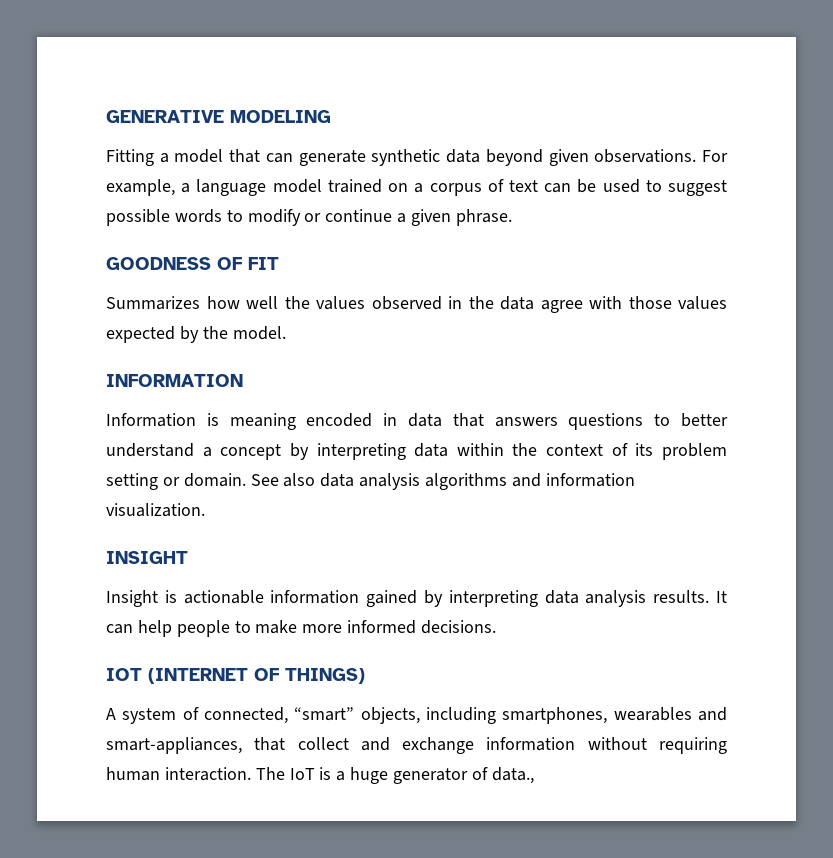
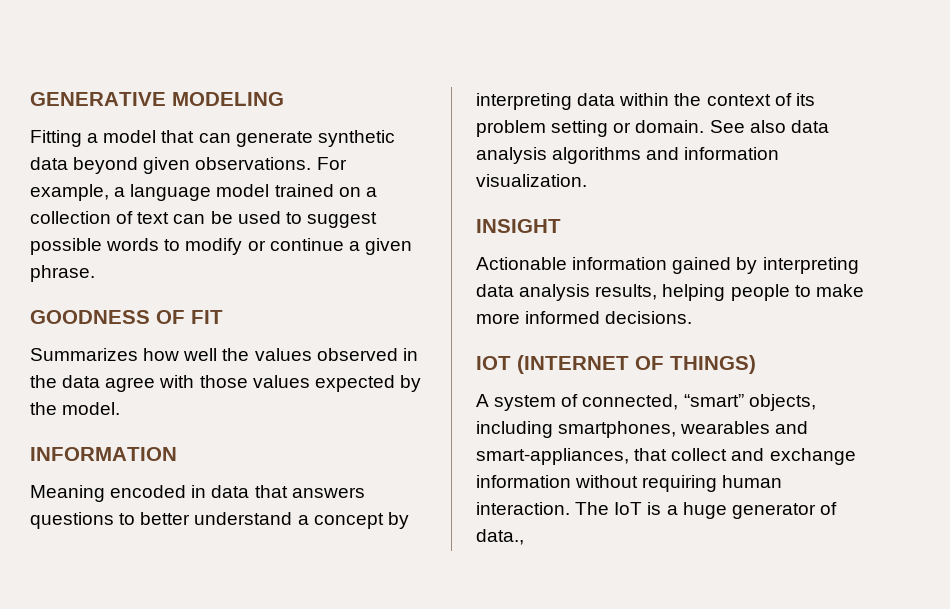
- For example, a language model trained on a corpus of text can be used to suggest possible words to modify or continue a given phrase.
+ For example, a language model trained on a collection of text can be used to suggest possible words to modify or continue a given phrase.
- Information is meaning encoded in data that answers questions to better understand a concept by interpreting data within the context of its problem setting or domain.
+ Meaning encoded in data that answers questions to better understand a concept by interpreting data within the context of its problem setting or domain.
- Insight is actionable information gained by interpreting data analysis results. It can help people to make more informed decisions.
+ Actionable information gained by interpreting data analysis results, helping people to make more informed decisions.

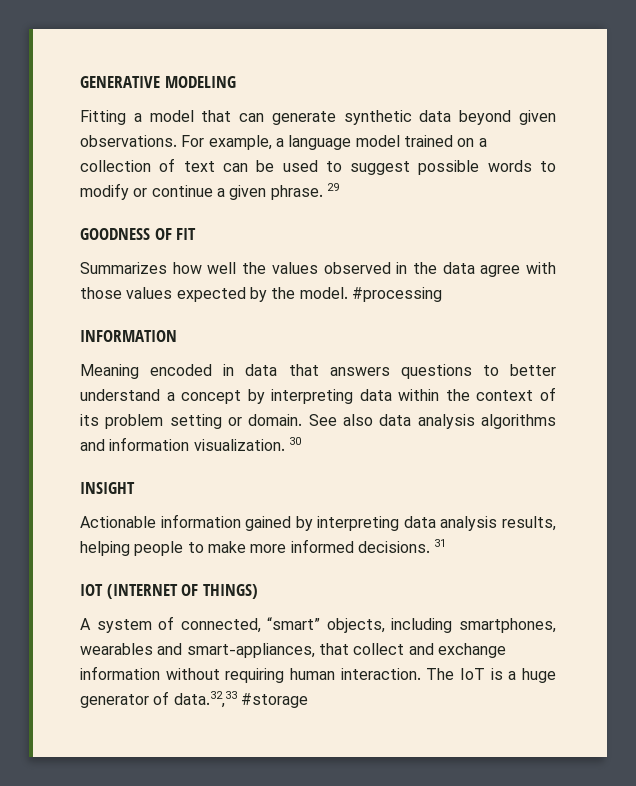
+ 29
+ #processing
+ 30
+ 31
- The IoT is a huge generator of data.,
+ The IoT is a huge generator of data.32,33 #storage

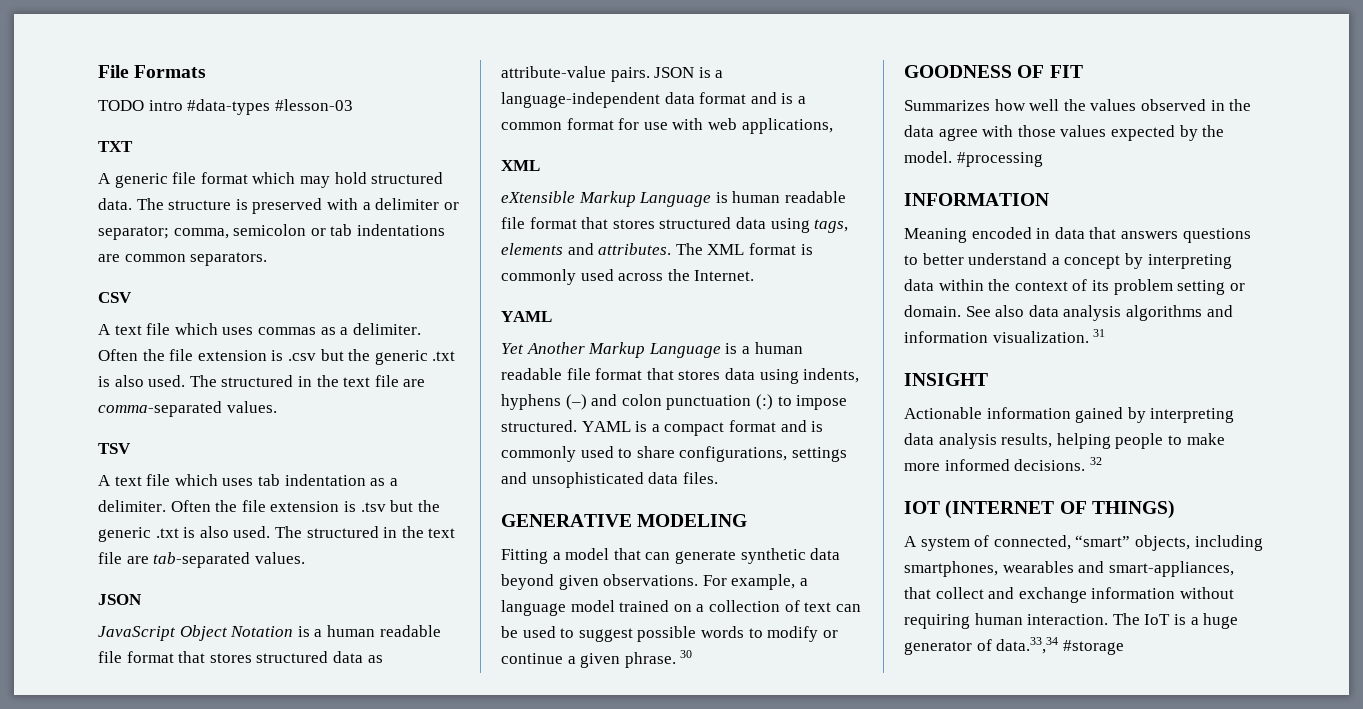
+ File Formats
+ TODO intro #data-types #lesson-03
+ TXT
+ A generic file format which may hold structured data. The structure is preserved with a delimiter or separator; comma, semicolon or tab indentations are common separators.
+ CSV
+ A text file which uses commas as a delimiter. Often the file extension is .csv but the generic .txt is also used. The structured in the text file are comma-separated values.
+ TSV
+ A text file which uses tab indentation as a delimiter. Often the file extension is .tsv but the generic .txt is also used. The structured in the text file are tab-separated values.
+ JSON
+ JavaScript Object Notation is a human readable file format that stores structured data as attribute-value pairs. JSON is a language-independent data format and is a common format for use with web applications,
+ XML
+ eXtensible Markup Language is human readable file format that stores structured data using tags, elements and attributes. The XML format is commonly used across the Internet.
+ YAML
+ Yet Another Markup Language is a human readable file format that stores data using indents, hyphens (–) and colon punctuation (:) to impose structured. YAML is a compact format and is commonly used to share configurations, settings and unsophisticated data files.
- 29
+ 30
- 30
+ 31
- 31
+ 32
- The IoT is a huge generator of data.32,33 #storage
+ The IoT is a huge generator of data.33,34 #storage

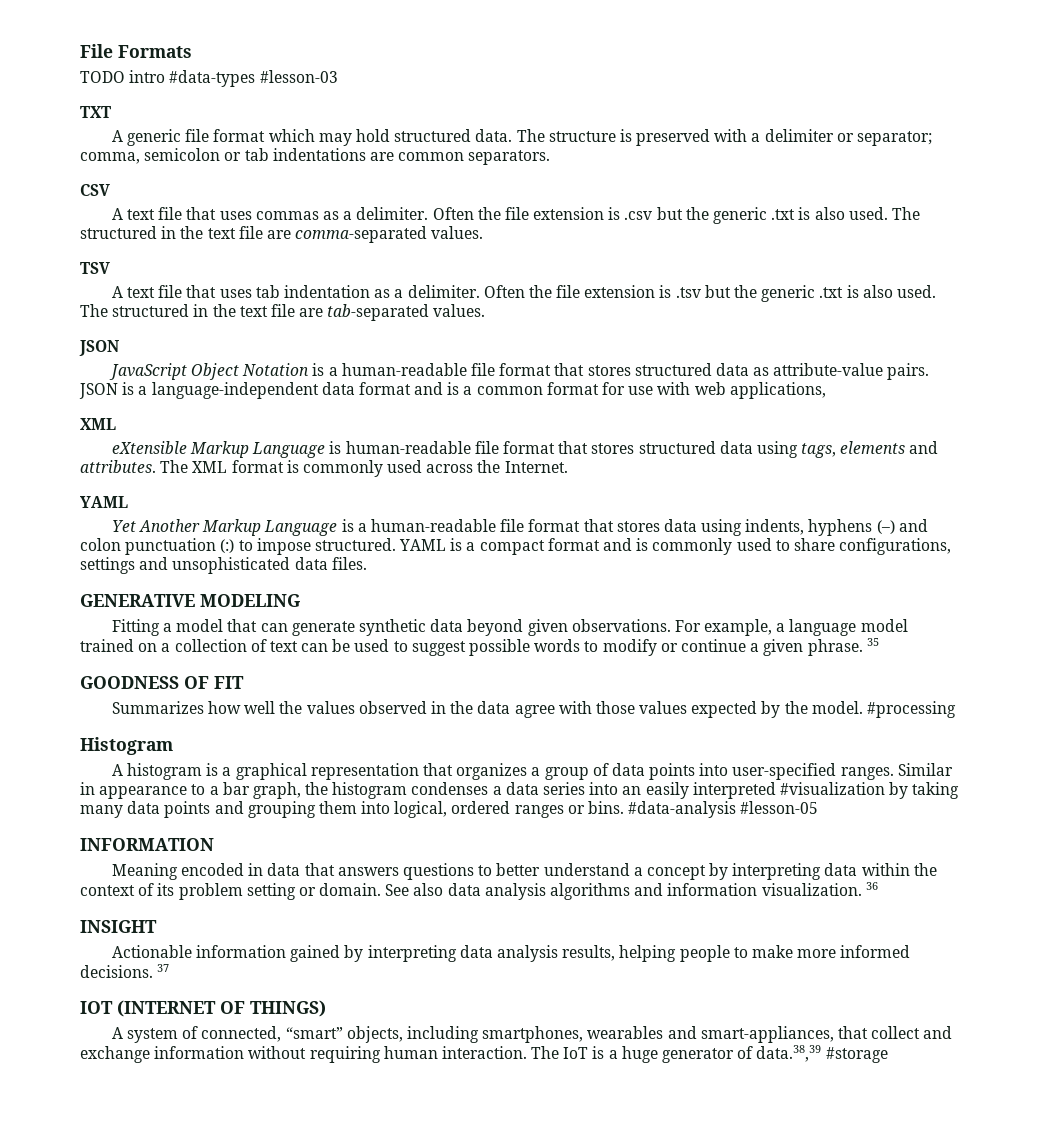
- A text file which uses commas as a delimiter.
+ A text file that uses commas as a delimiter.
- A text file which uses tab indentation as a delimiter.
+ A text file that uses tab indentation as a delimiter.
- JavaScript Object Notation is a human readable file format that stores structured data as attribute-value pairs.
+ JavaScript Object Notation is a human-readable file format that stores structured data as attribute-value pairs.
- eXtensible Markup Language is human readable file format that stores structured data using tags, elements and attributes.
+ eXtensible Markup Language is human-readable file format that stores structured data using tags, elements and attributes.
- Yet Another Markup Language is a human readable file format that stores data using indents, hyphens (–) and colon punctuation (:) to impose structured.
+ Yet Another Markup Language is a human-readable file format that stores data using indents, hyphens (–) and colon punctuation (:) to impose structured.
- 30
+ 35
+ Histogram
+ A histogram is a graphical representation that organizes a group of data points into user-specified ranges. Similar in appearance to a bar graph, the histogram condenses a data series into an easily interpreted #visualization by taking many data points and grouping them into logical, ordered ranges or bins. #data-analysis #lesson-05
- 31
+ 36
- 32
+ 37
- The IoT is a huge generator of data.33,34 #storage
+ The IoT is a huge generator of data.38,39 #storage

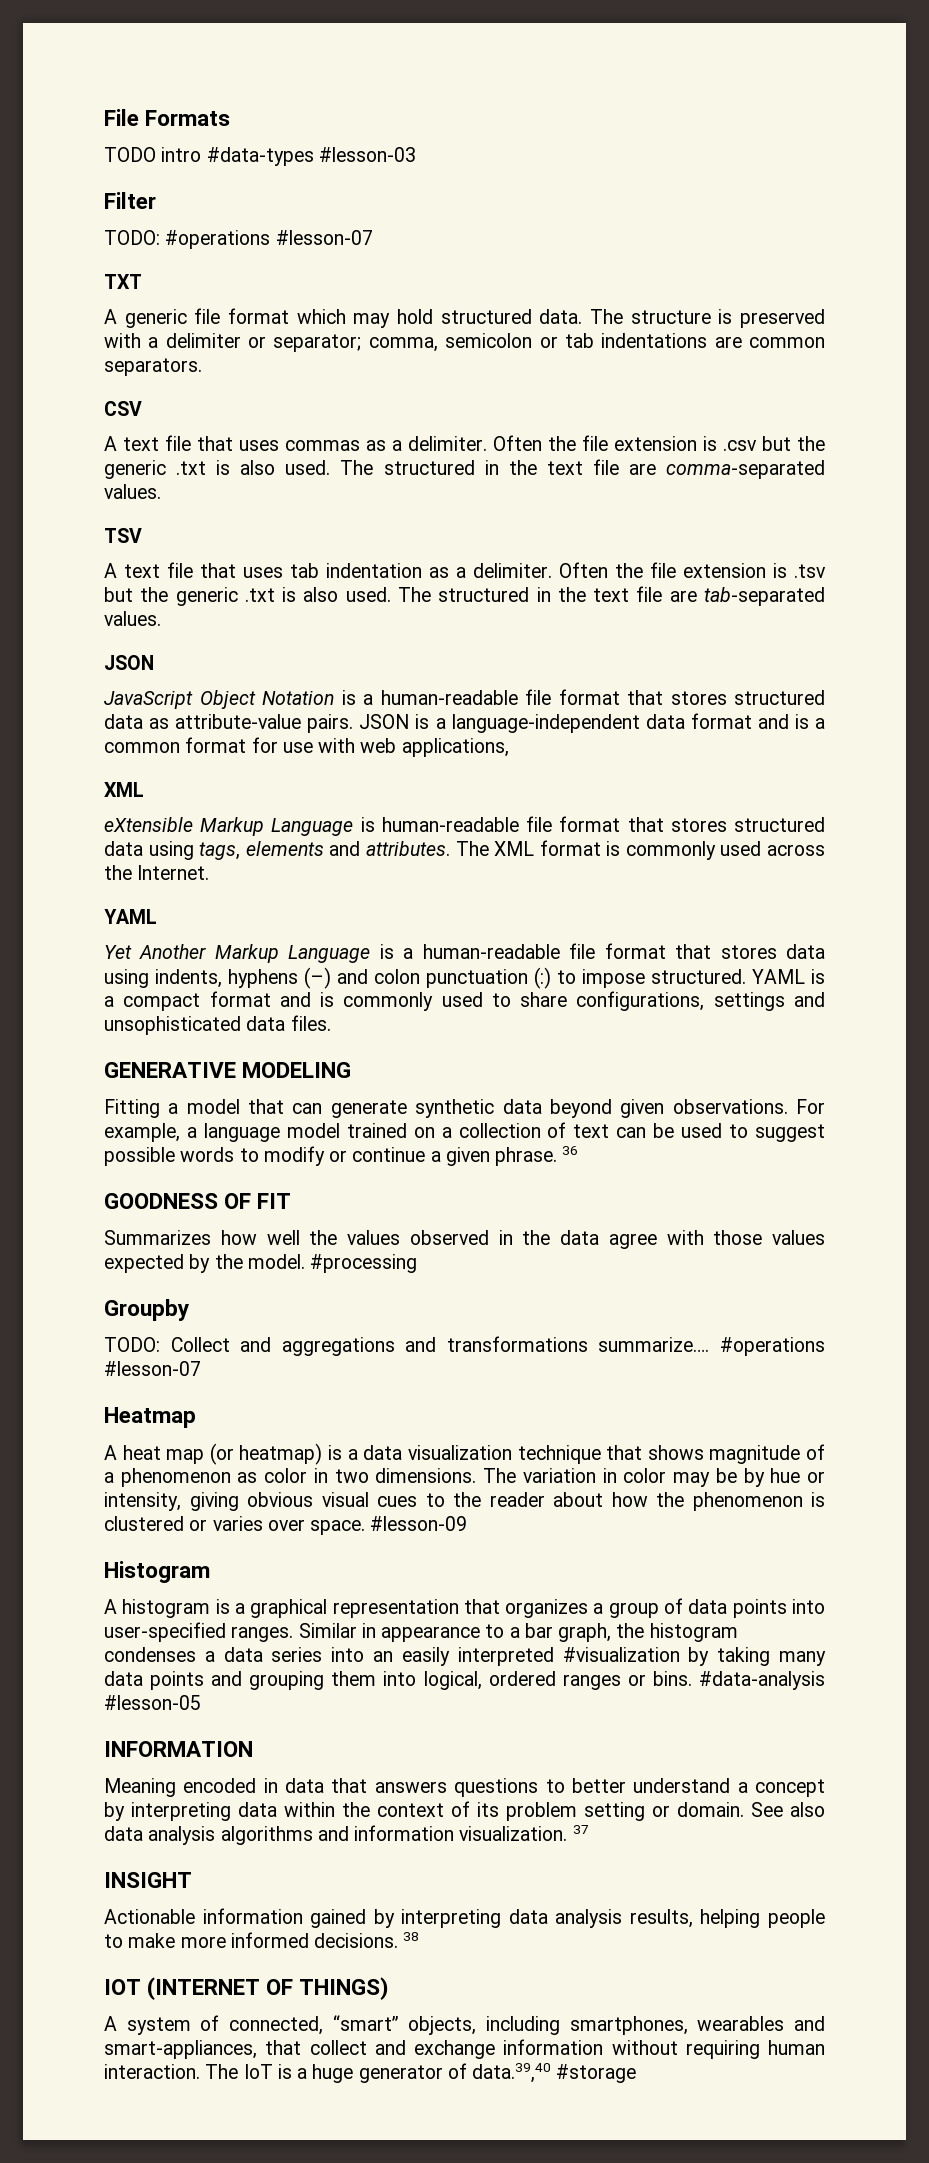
+ Filter
+ TODO: #operations #lesson-07
- 35
+ 36
+ Groupby
+ TODO: Collect and aggregations and transformations summarize…. #operations #lesson-07
+ Heatmap
+ A heat map (or heatmap) is a data visualization technique that shows magnitude of a phenomenon as color in two dimensions. The variation in color may be by hue or intensity, giving obvious visual cues to the reader about how the phenomenon is clustered or varies over space. #lesson-09
- 36
+ 37
- 37
+ 38
- The IoT is a huge generator of data.38,39 #storage
+ The IoT is a huge generator of data.39,40 #storage

